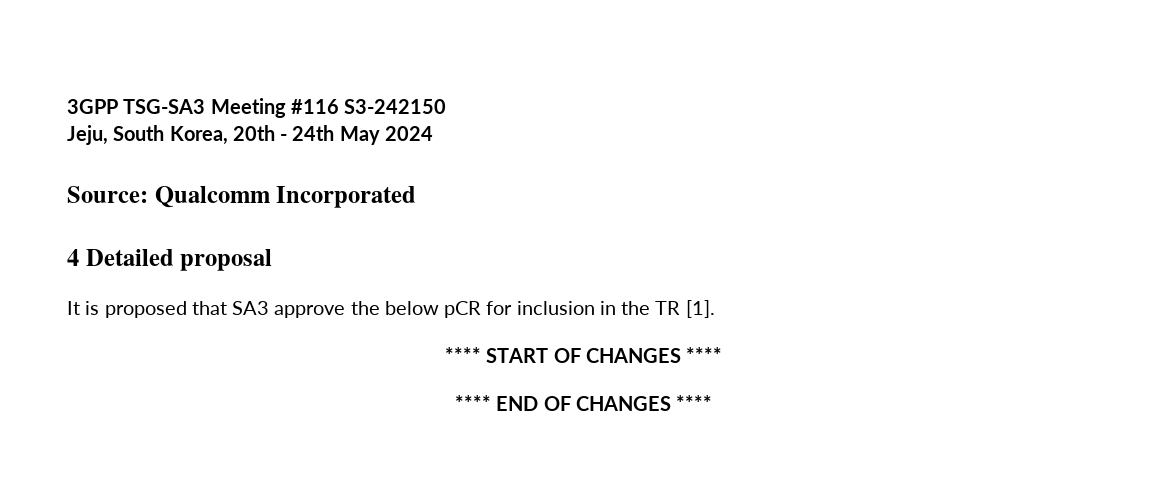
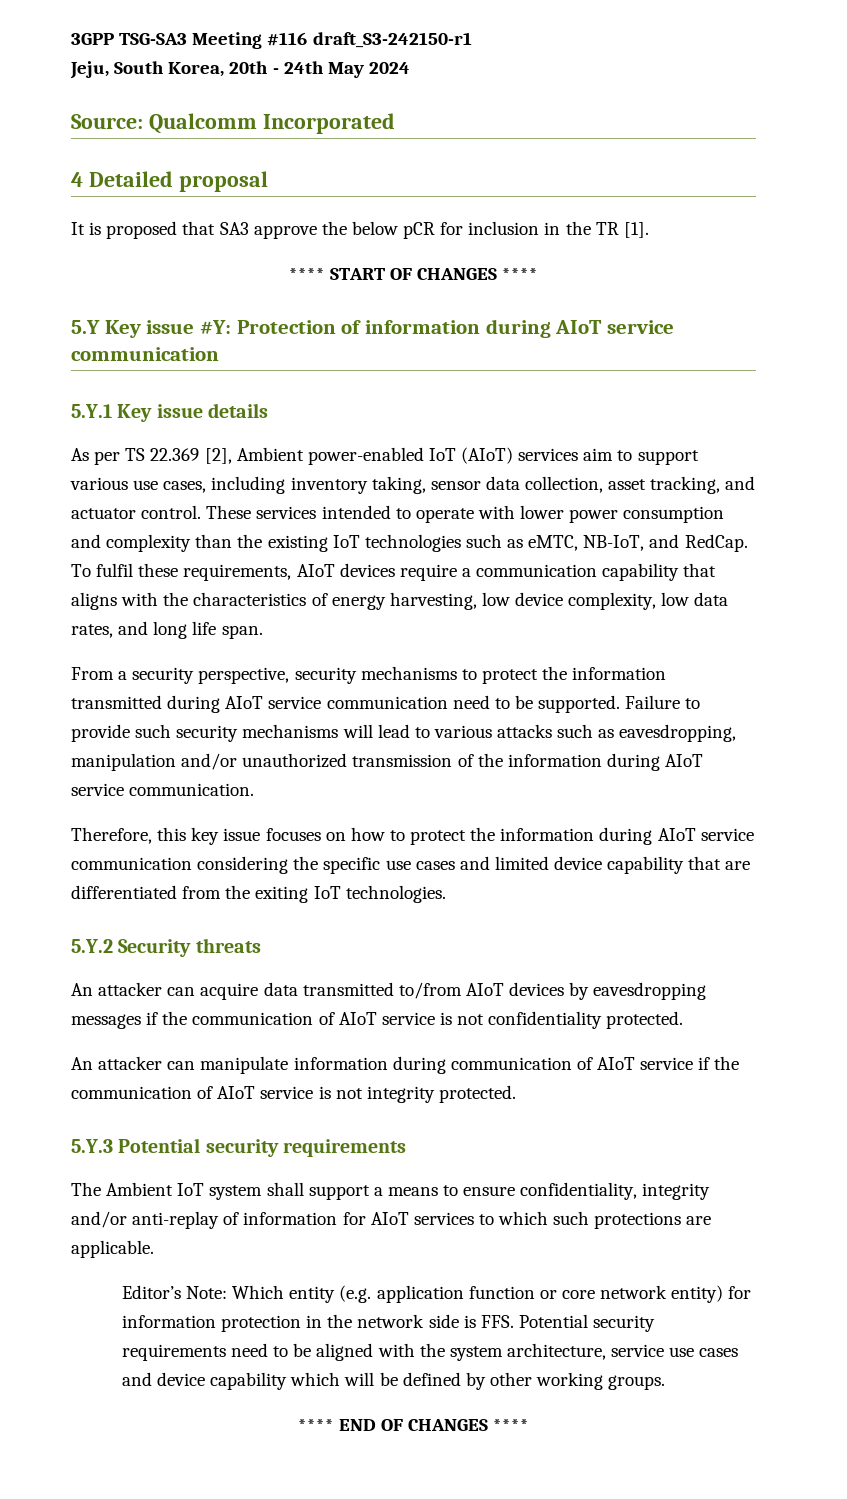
- 3GPP TSG-SA3 Meeting #116 S3-242150
+ 3GPP TSG-SA3 Meeting #116 draft_S3-242150-r1
+ 5.Y Key issue #Y: Protection of information during AIoT service communication
+ 5.Y.1 Key issue details
+ As per TS 22.369 [2], Ambient power-enabled IoT (AIoT) services aim to support various use cases, including inventory taking, sensor data collection, asset tracking, and actuator control. These services intended to operate with lower power consumption and complexity than the existing IoT technologies such as eMTC, NB-IoT, and RedCap. To fulfil these requirements, AIoT devices require a communication capability that aligns with the characteristics of energy harvesting, low device complexity, low data rates, and long life span.
+ From a security perspective, security mechanisms to protect the information transmitted during AIoT service communication need to be supported. Failure to provide such security mechanisms will lead to various attacks such as eavesdropping, manipulation and/or unauthorized transmission of the information during AIoT service communication.
+ Therefore, this key issue focuses on how to protect the information during AIoT service communication considering the specific use cases and limited device capability that are differentiated from the exiting IoT technologies.
+ 5.Y.2 Security threats
+ An attacker can acquire data transmitted to/from AIoT devices by eavesdropping messages if the communication of AIoT service is not confidentiality protected.
+ An attacker can manipulate information during communication of AIoT service if the communication of AIoT service is not integrity protected.
+ 5.Y.3 Potential security requirements
+ The Ambient IoT system shall support a means to ensure confidentiality, integrity and/or anti-replay of information for AIoT services to which such protections are applicable.
+ Editor’s Note: Which entity (e.g. application function or core network entity) for information protection in the network side is FFS. Potential security requirements need to be aligned with the system architecture, service use cases and device capability which will be defined by other working groups.

